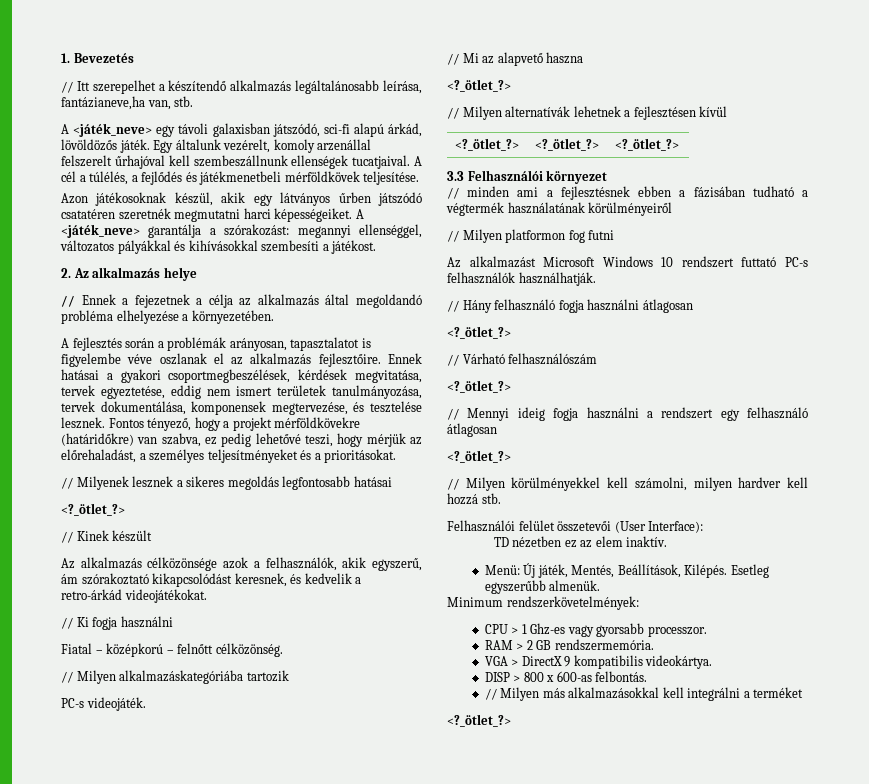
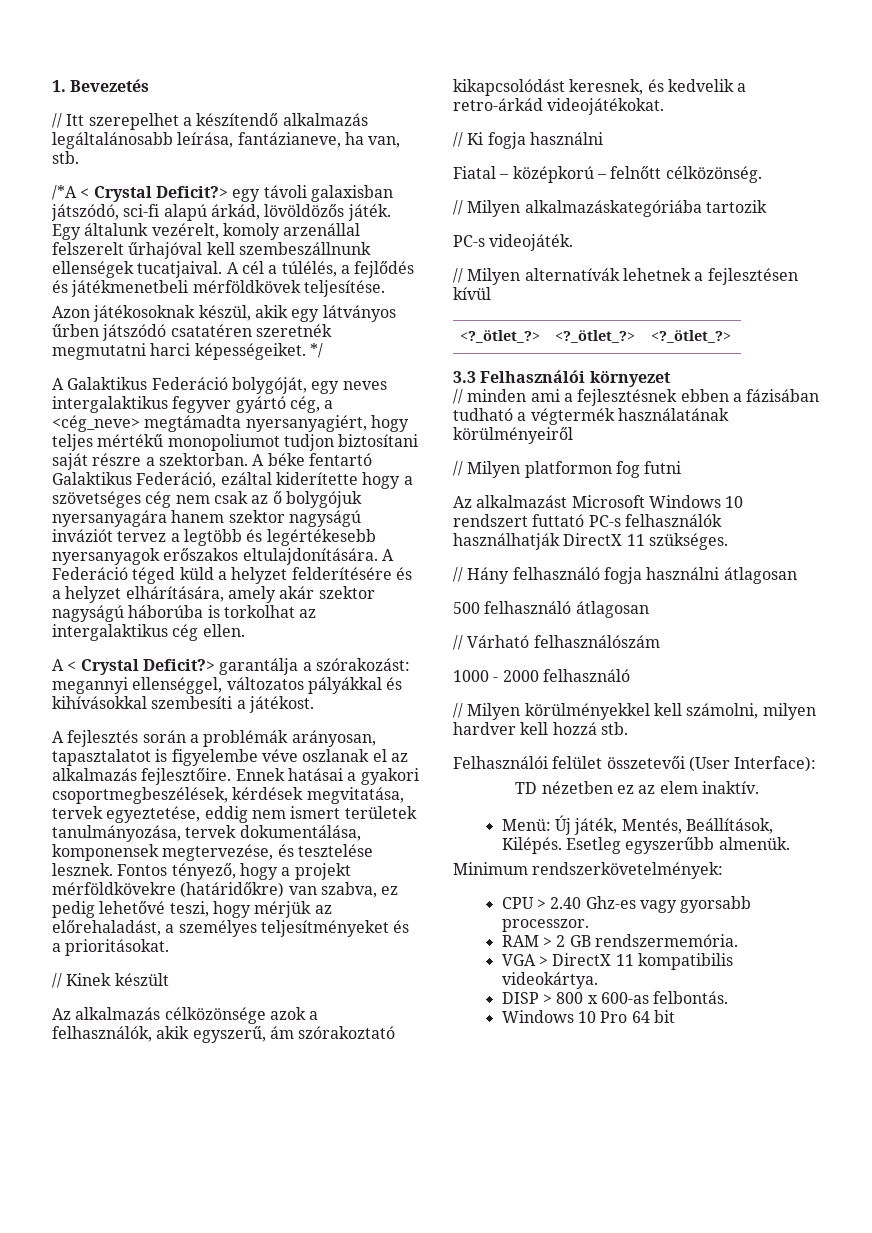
- // Itt szerepelhet a készítendő alkalmazás legáltalánosabb leírása, fantázianeve,ha van, stb.
+ // Itt szerepelhet a készítendő alkalmazás legáltalánosabb leírása, fantázianeve, ha van, stb.
- A <játék_neve> egy távoli galaxisban játszódó, sci-fi alapú árkád, lövöldözős játék.
+ /*A < Crystal Deficit?> egy távoli galaxisban játszódó, sci-fi alapú árkád, lövöldözős játék.
- A <játék_neve> garantálja a szórakozást: megannyi ellenséggel, változatos pályákkal és kihívásokkal szembesíti a játékost.
+ */
+ A Galaktikus Federáció bolygóját, egy neves intergalaktikus fegyver gyártó cég, a <cég_neve> megtámadta nyersanyagiért, hogy teljes mértékű monopoliumot tudjon biztosítani saját részre a szektorban. A béke fentartó Galaktikus Federáció, ezáltal kiderítette hogy a szövetséges cég nem csak az ő bolygójuk nyersanyagára hanem szektor nagyságú inváziót tervez a legtöbb és legértékesebb nyersanyagok erőszakos eltulajdonítására. A Federáció téged küld a helyzet felderítésére és a helyzet elhárítására, amely akár szektor nagyságú háborúba is torkolhat az intergalaktikus cég ellen.
+ A < Crystal Deficit?> garantálja a szórakozást: megannyi ellenséggel, változatos pályákkal és kihívásokkal szembesíti a játékost.
- 2. Az alkalmazás helye
- // Ennek a fejezetnek a célja az alkalmazás által megoldandó probléma elhelyezése a környezetében.
- // Milyenek lesznek a sikeres megoldás legfontosabb hatásai
- <?_ötlet_?>
- // Mi az alapvető haszna
- <?_ötlet_?>
- Az alkalmazást Microsoft Windows 10 rendszert futtató PC-s felhasználók használhatják.
+ Az alkalmazást Microsoft Windows 10 rendszert futtató PC-s felhasználók használhatják DirectX 11 szükséges.
  // Hány felhasználó fogja használni átlagosan
- <?_ötlet_?>
+ 500 felhasználó átlagosan
  // Várható felhasználószám
- <?_ötlet_?>
- // Mennyi ideig fogja használni a rendszert egy felhasználó átlagosan
- <?_ötlet_?>
+ 1000 - 2000 felhasználó
- CPU > 1 Ghz-es vagy gyorsabb processzor.
+ CPU > 2.40 Ghz-es vagy gyorsabb processzor.
- VGA > DirectX 9 kompatibilis videokártya.
+ VGA > DirectX 11 kompatibilis videokártya.
- // Milyen más alkalmazásokkal kell integrálni a terméket
- <?_ötlet_?>
+ Windows 10 Pro 64 bit

